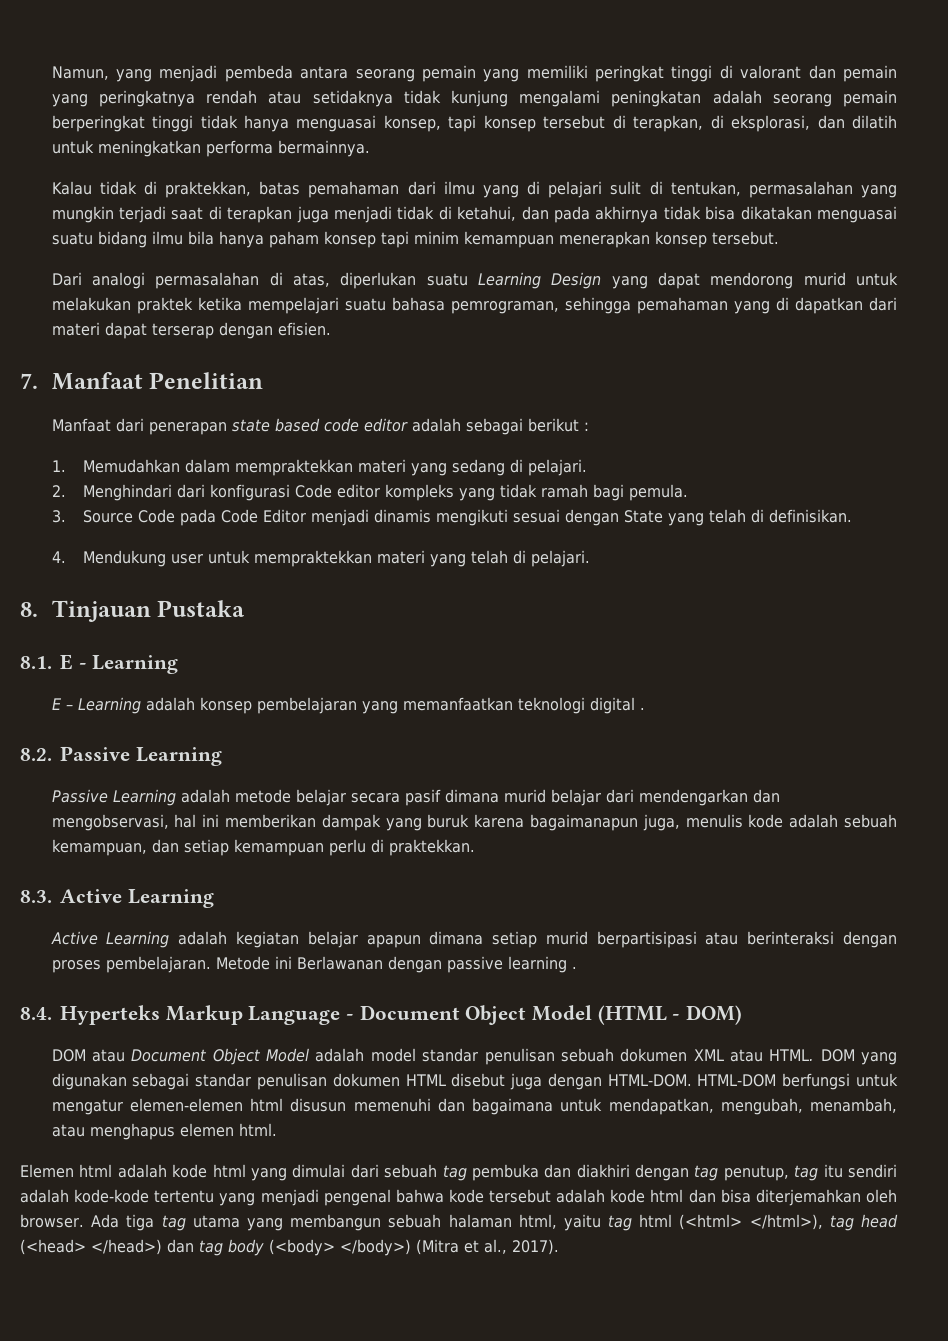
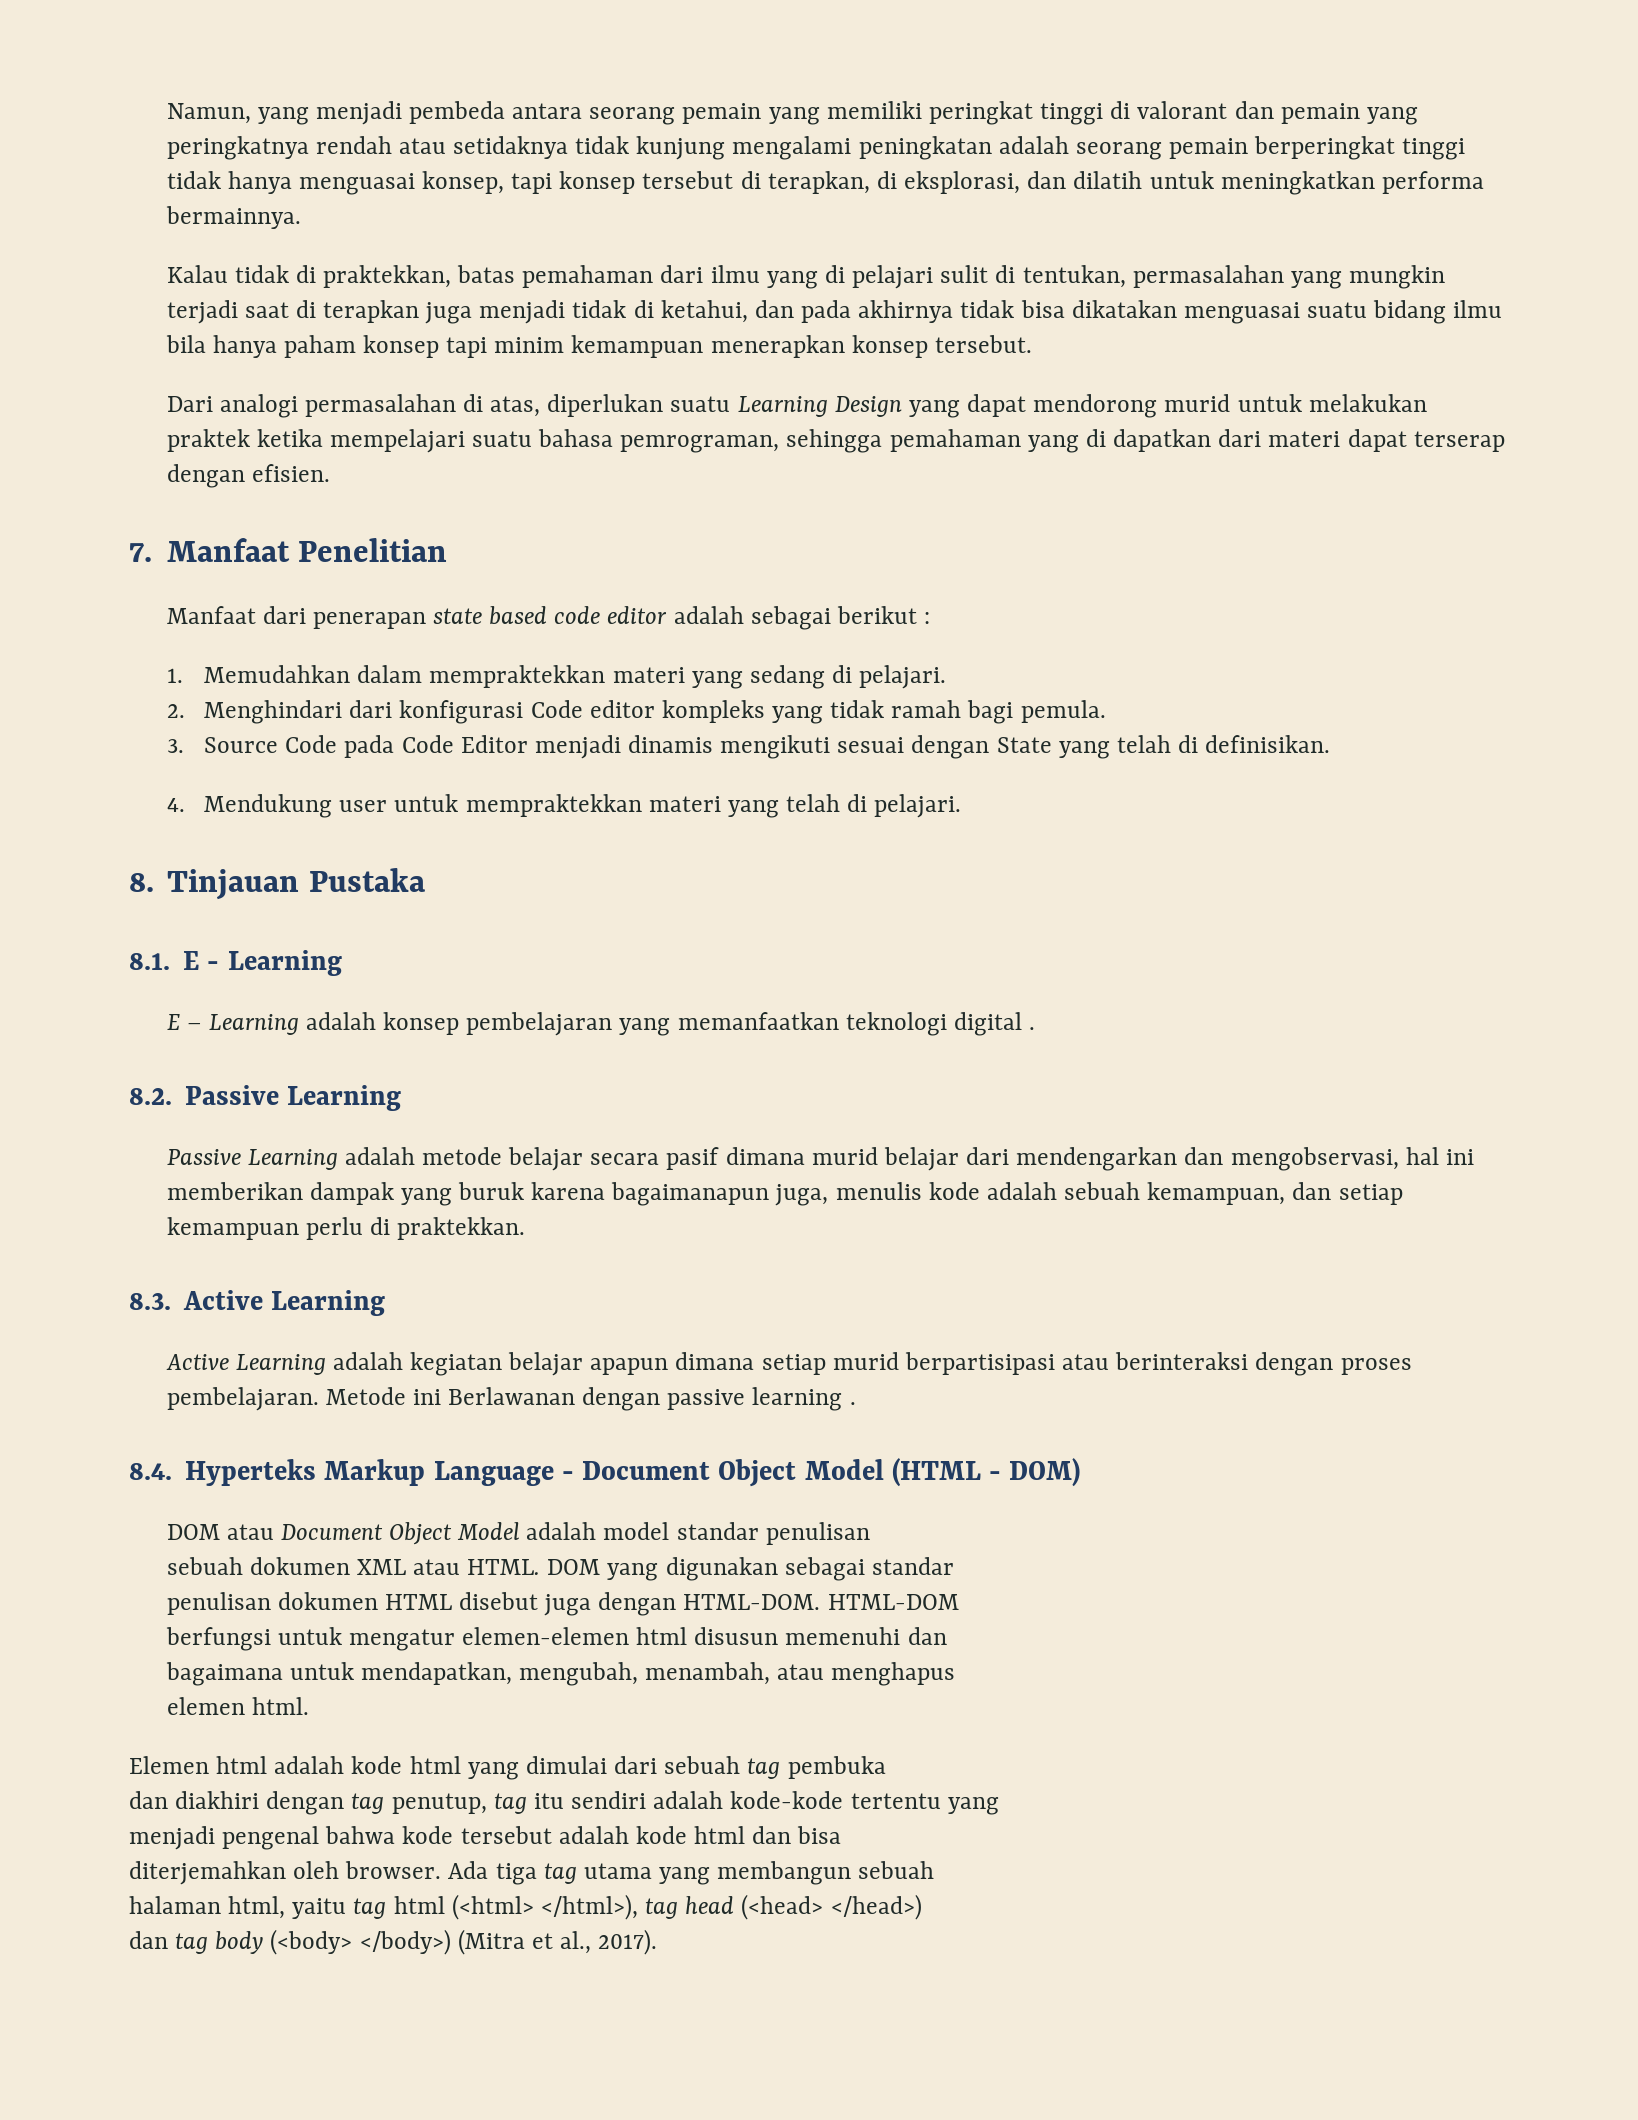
- DOM atau Document Object Model adalah model standar penulisan sebuah dokumen XML atau HTML.
+ DOM atau Document Object Model adalah model standar penulisan
+ sebuah dokumen XML atau HTML.
- DOM yang digunakan sebagai standar penulisan dokumen HTML disebut juga dengan HTML-DOM.
+ DOM yang digunakan sebagai standar
+ penulisan dokumen HTML disebut juga dengan HTML-DOM.
- HTML-DOM berfungsi untuk mengatur elemen-elemen html disusun memenuhi dan bagaimana untuk mendapatkan, mengubah, menambah, atau menghapus elemen html.
+ HTML-DOM
+ berfungsi untuk mengatur elemen-elemen html disusun memenuhi dan
+ bagaimana untuk mendapatkan, mengubah, menambah, atau menghapus
+ elemen html.
- Elemen html adalah kode html yang dimulai dari sebuah tag pembuka dan diakhiri dengan tag penutup, tag itu sendiri adalah kode-kode tertentu yang menjadi pengenal bahwa kode tersebut adalah kode html dan bisa diterjemahkan oleh browser.
+ Elemen html adalah kode html yang dimulai dari sebuah tag pembuka
+ dan diakhiri dengan tag penutup, tag itu sendiri adalah kode-kode tertentu yang
+ menjadi pengenal bahwa kode tersebut adalah kode html dan bisa
+ diterjemahkan oleh browser.
- Ada tiga tag utama yang membangun sebuah halaman html, yaitu tag html (<html> </html>), tag head (<head> </head>) dan tag body (<body> </body>) (Mitra et al., 2017).
+ Ada tiga tag utama yang membangun sebuah
+ halaman html, yaitu tag html (<html> </html>), tag head (<head> </head>)
+ dan tag body (<body> </body>) (Mitra et al., 2017).

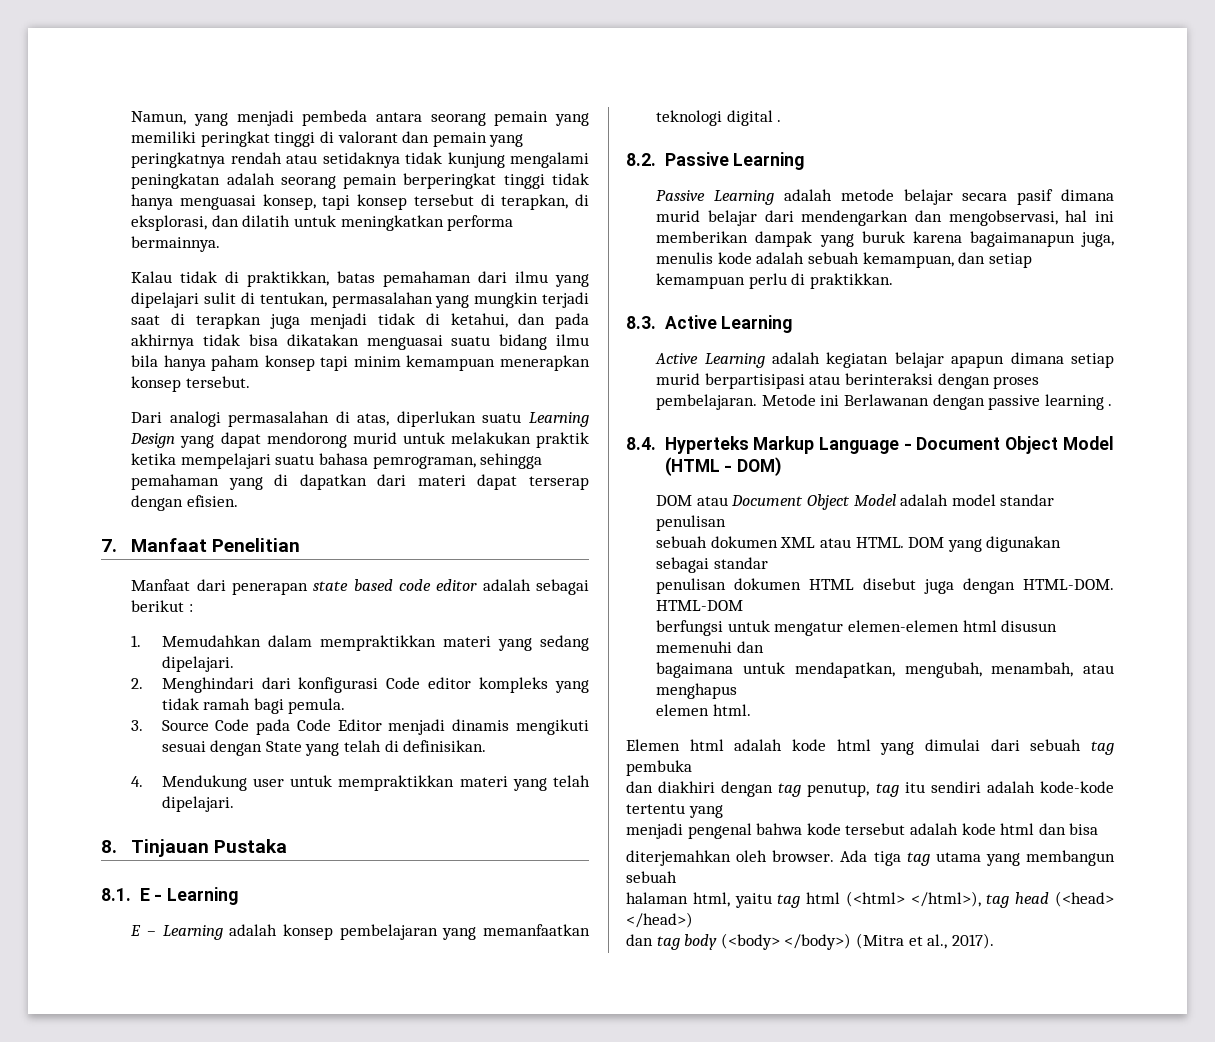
- Kalau tidak di praktekkan, batas pemahaman dari ilmu yang di pelajari sulit di tentukan, permasalahan yang mungkin terjadi saat di terapkan juga menjadi tidak di ketahui, dan pada akhirnya tidak bisa dikatakan menguasai suatu bidang ilmu bila hanya paham konsep tapi minim kemampuan menerapkan konsep tersebut.
+ Kalau tidak di praktikkan, batas pemahaman dari ilmu yang dipelajari sulit di tentukan, permasalahan yang mungkin terjadi saat di terapkan juga menjadi tidak di ketahui, dan pada akhirnya tidak bisa dikatakan menguasai suatu bidang ilmu bila hanya paham konsep tapi minim kemampuan menerapkan konsep tersebut.
- Dari analogi permasalahan di atas, diperlukan suatu Learning Design yang dapat mendorong murid untuk melakukan praktek ketika mempelajari suatu bahasa pemrograman, sehingga pemahaman yang di dapatkan dari materi dapat terserap dengan efisien.
+ Dari analogi permasalahan di atas, diperlukan suatu Learning Design yang dapat mendorong murid untuk melakukan praktik ketika mempelajari suatu bahasa pemrograman, sehingga pemahaman yang di dapatkan dari materi dapat terserap dengan efisien.
- 1. Memudahkan dalam mempraktekkan materi yang sedang di pelajari.
+ 1. Memudahkan dalam mempraktikkan materi yang sedang dipelajari.
- 4. Mendukung user untuk mempraktekkan materi yang telah di pelajari.
+ 4. Mendukung user untuk mempraktikkan materi yang telah dipelajari.
- Passive Learning adalah metode belajar secara pasif dimana murid belajar dari mendengarkan dan mengobservasi, hal ini memberikan dampak yang buruk karena bagaimanapun juga, menulis kode adalah sebuah kemampuan, dan setiap kemampuan perlu di praktekkan.
+ Passive Learning adalah metode belajar secara pasif dimana murid belajar dari mendengarkan dan mengobservasi, hal ini memberikan dampak yang buruk karena bagaimanapun juga, menulis kode adalah sebuah kemampuan, dan setiap kemampuan perlu di praktikkan.

